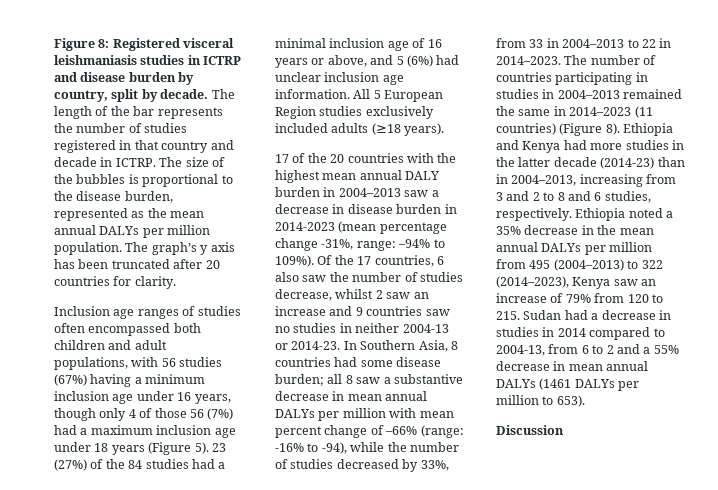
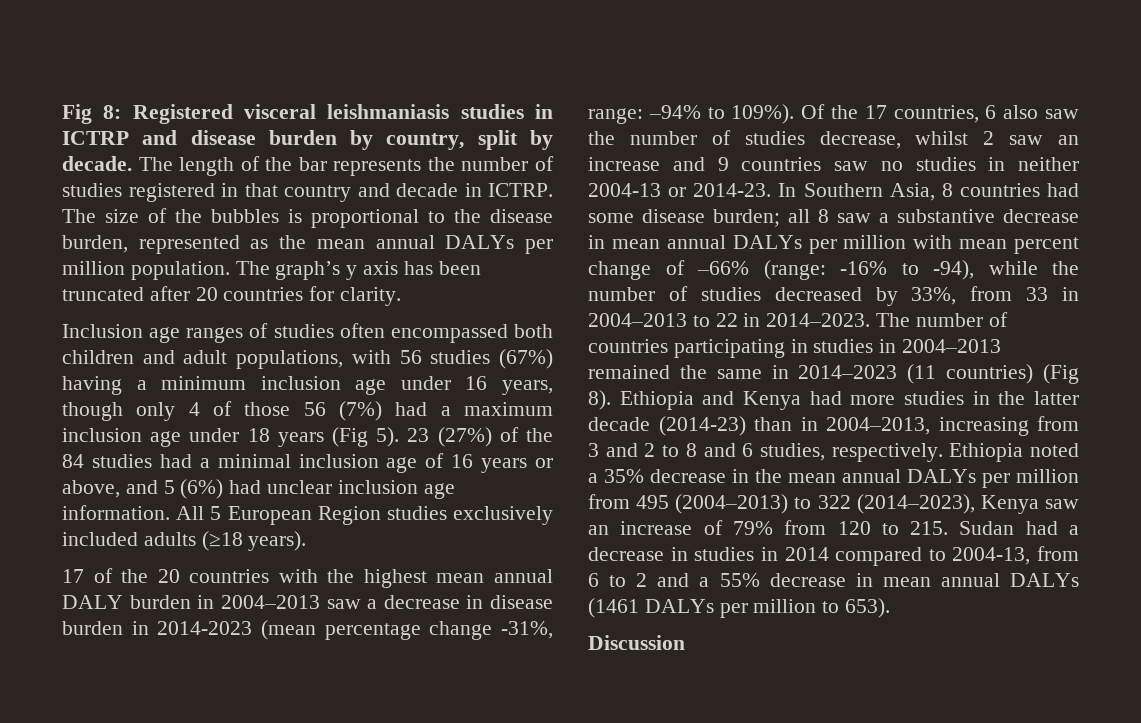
- Figure 8: Registered visceral leishmaniasis studies in ICTRP and disease burden by country, split by decade.
+ Fig 8: Registered visceral leishmaniasis studies in ICTRP and disease burden by country, split by decade.
- Inclusion age ranges of studies often encompassed both children and adult populations, with 56 studies (67%) having a minimum inclusion age under 16 years, though only 4 of those 56 (7%) had a maximum inclusion age under 18 years (Figure 5).
+ Inclusion age ranges of studies often encompassed both children and adult populations, with 56 studies (67%) having a minimum inclusion age under 16 years, though only 4 of those 56 (7%) had a maximum inclusion age under 18 years (Fig 5).
- The number of countries participating in studies in 2004–2013 remained the same in 2014–2023 (11 countries) (Figure 8).
+ The number of countries participating in studies in 2004–2013 remained the same in 2014–2023 (11 countries) (Fig 8).

